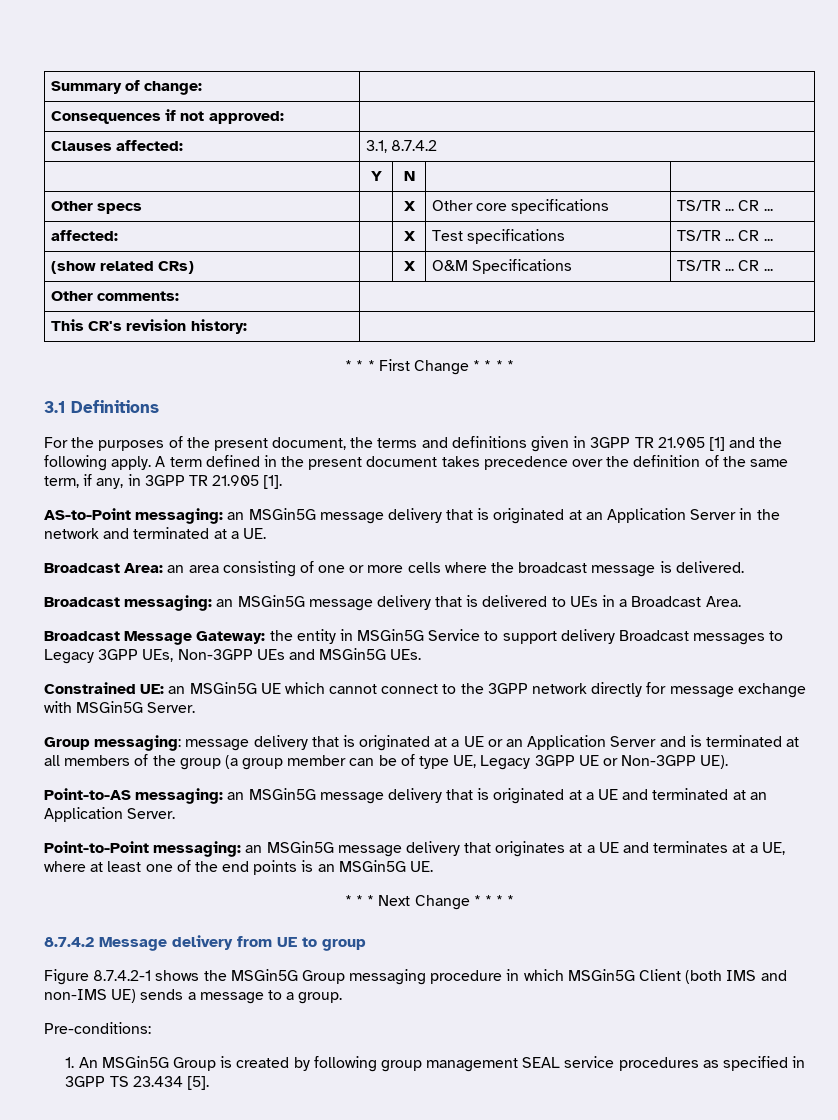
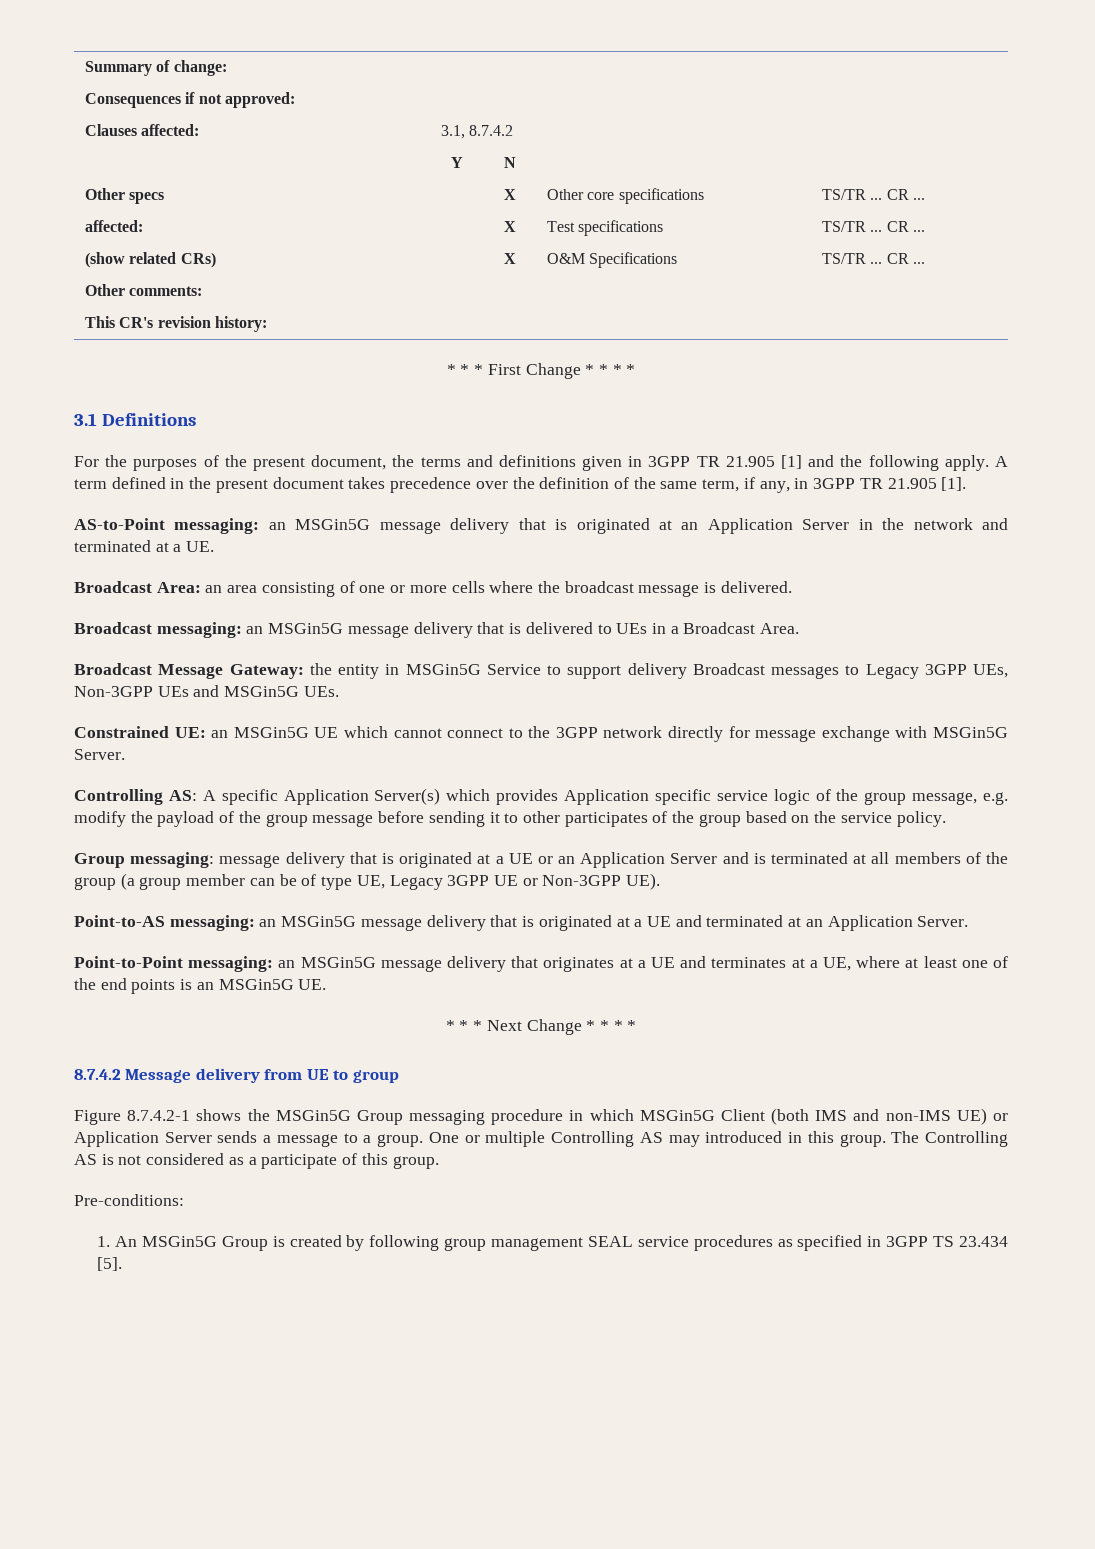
+ Controlling AS: A specific Application Server(s) which provides Application specific service logic of the group message, e.g. modify the payload of the group message before sending it to other participates of the group based on the service policy.
- Figure 8.7.4.2-1 shows the MSGin5G Group messaging procedure in which MSGin5G Client (both IMS and non-IMS UE) sends a message to a group.
+ Figure 8.7.4.2-1 shows the MSGin5G Group messaging procedure in which MSGin5G Client (both IMS and non-IMS UE) or Application Server sends a message to a group. One or multiple Controlling AS may introduced in this group. The Controlling AS is not considered as a participate of this group.

